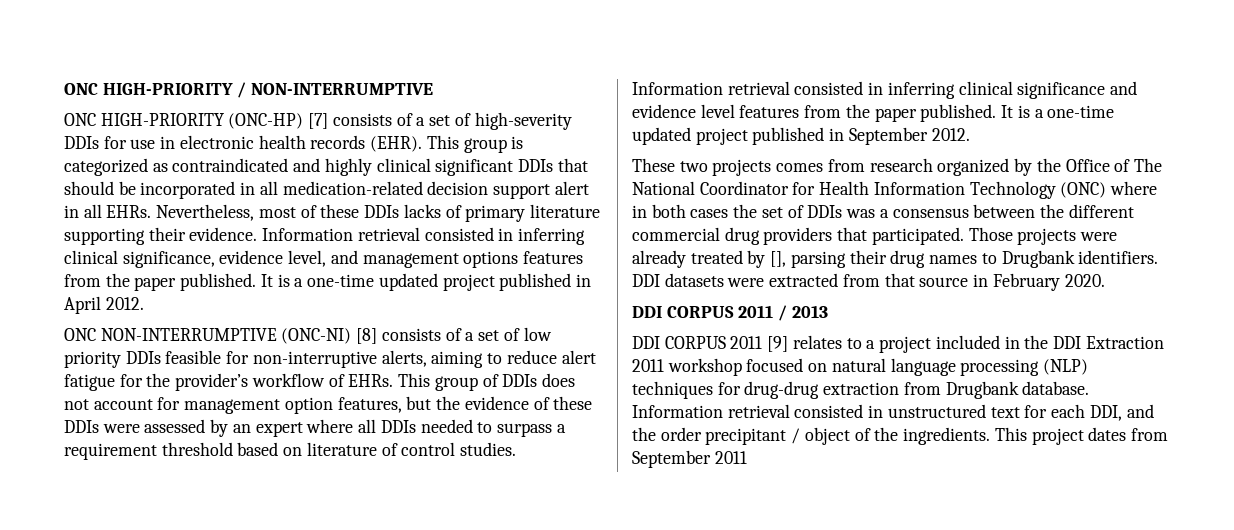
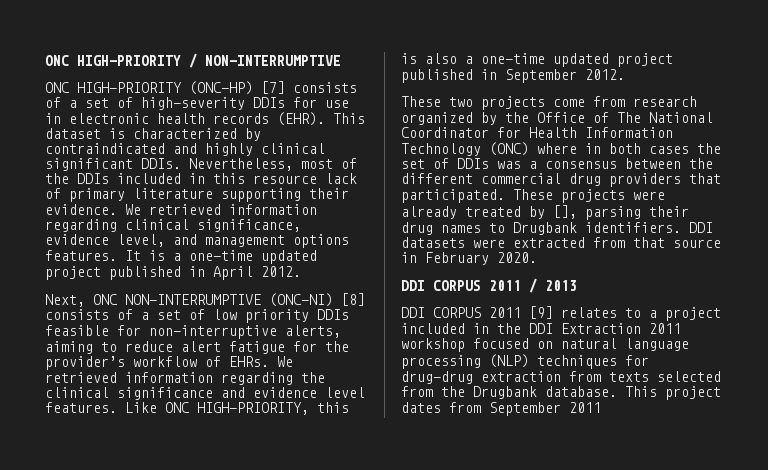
- This group is categorized as contraindicated and highly clinical significant DDIs that should be incorporated in all medication-related decision support alert in all EHRs. Nevertheless, most of these DDIs lacks of primary literature supporting their evidence.
+ This dataset is characterized by contraindicated and highly clinical significant DDIs. Nevertheless, most of the DDIs included in this resource lack of primary literature supporting their evidence.
- Information retrieval consisted in inferring clinical significance, evidence level, and management options features from the paper published.
+ We retrieved information regarding clinical significance, evidence level, and management options features.
- ONC NON-INTERRUMPTIVE (ONC-NI) [8] consists of a set of low priority DDIs feasible for non-interruptive alerts, aiming to reduce alert fatigue for the provider’s workflow of EHRs.
+ Next, ONC NON-INTERRUMPTIVE (ONC-NI) [8] consists of a set of low priority DDIs feasible for non-interruptive alerts, aiming to reduce alert fatigue for the provider’s workflow of EHRs.
- This group of DDIs does not account for management option features, but the evidence of these DDIs were assessed by an expert where all DDIs needed to surpass a requirement threshold based on literature of control studies. Information retrieval consisted in inferring clinical significance and evidence level features from the paper published. It is a one-time updated project published in September 2012.
+ We retrieved information regarding the clinical significance and evidence level features. Like ONC HIGH-PRIORITY, this is also a one-time updated project published in September 2012.
- These two projects comes from research organized by the Office of The National Coordinator for Health Information Technology (ONC) where in both cases the set of DDIs was a consensus between the different commercial drug providers that participated.
+ These two projects come from research organized by the Office of The National Coordinator for Health Information Technology (ONC) where in both cases the set of DDIs was a consensus between the different commercial drug providers that participated.
- Those projects were already treated by [], parsing their drug names to Drugbank identifiers.
+ These projects were already treated by [], parsing their drug names to Drugbank identifiers.
- DDI CORPUS 2011 [9] relates to a project included in the DDI Extraction 2011 workshop focused on natural language processing (NLP) techniques for drug-drug extraction from Drugbank database. Information retrieval consisted in unstructured text for each DDI, and the order precipitant / object of the ingredients.
+ DDI CORPUS 2011 [9] relates to a project included in the DDI Extraction 2011 workshop focused on natural language processing (NLP) techniques for drug-drug extraction from texts selected from the Drugbank database.

